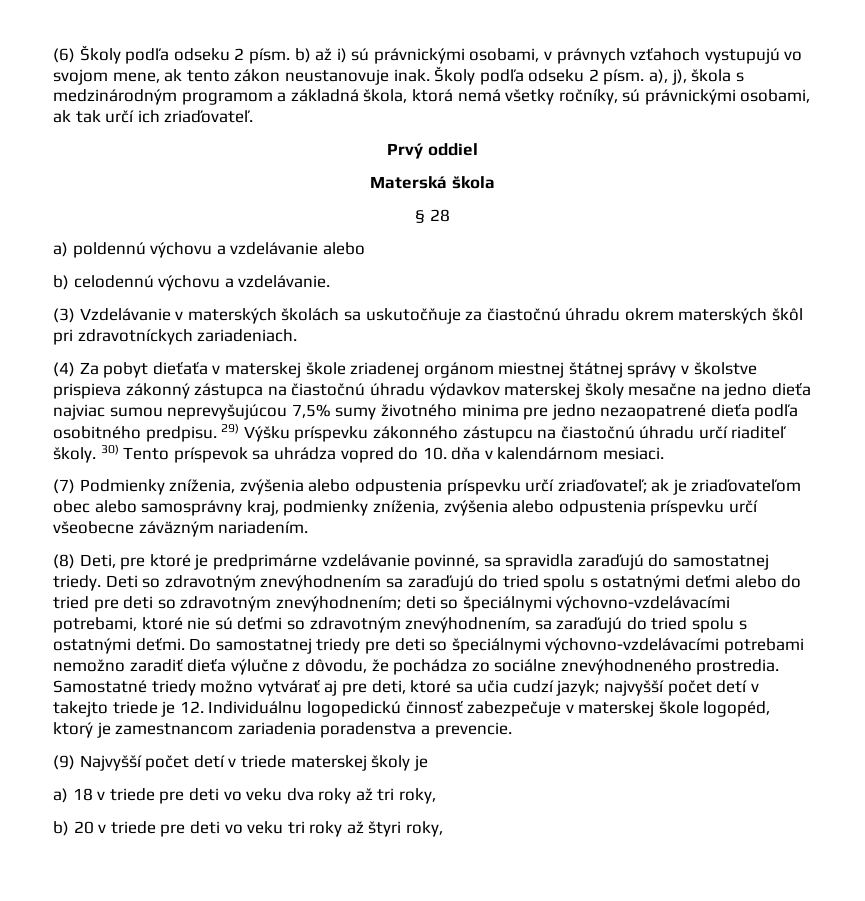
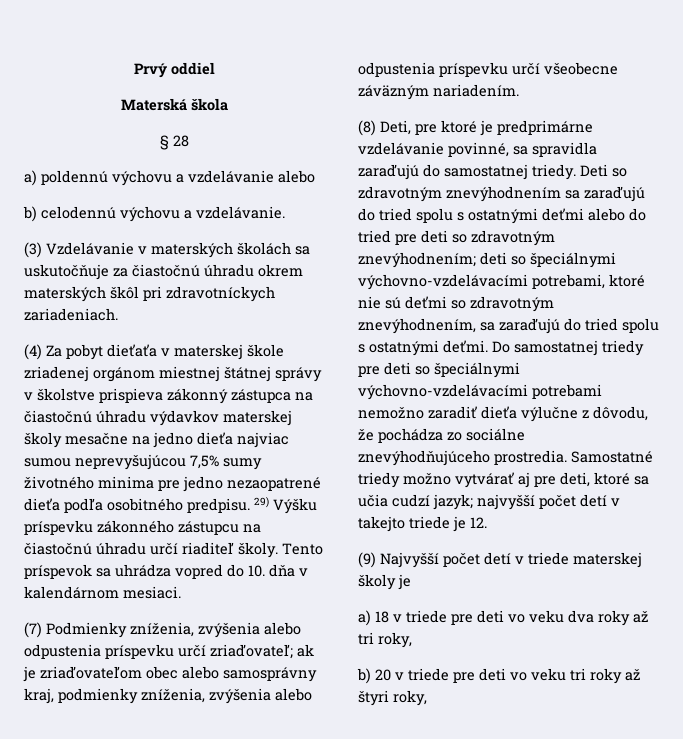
- (6) Školy podľa odseku 2 písm. b) až i) sú právnickými osobami, v právnych vzťahoch vystupujú vo svojom mene, ak tento zákon neustanovuje inak. Školy podľa odseku 2 písm. a), j), škola s medzinárodným programom a základná škola, ktorá nemá všetky ročníky, sú právnickými osobami, ak tak určí ich zriaďovateľ.
- 30) Tento príspevok sa uhrádza vopred do 10. dňa v kalendárnom mesiaci.
+ Tento príspevok sa uhrádza vopred do 10. dňa v kalendárnom mesiaci.
- Do samostatnej triedy pre deti so špeciálnymi výchovno-vzdelávacími potrebami nemožno zaradiť dieťa výlučne z dôvodu, že pochádza zo sociálne znevýhodneného prostredia.
+ Do samostatnej triedy pre deti so špeciálnymi výchovno-vzdelávacími potrebami nemožno zaradiť dieťa výlučne z dôvodu, že pochádza zo sociálne znevýhodňujúceho prostredia.
- Samostatné triedy možno vytvárať aj pre deti, ktoré sa učia cudzí jazyk; najvyšší počet detí v takejto triede je 12. Individuálnu logopedickú činnosť zabezpečuje v materskej škole logopéd, ktorý je zamestnancom zariadenia poradenstva a prevencie.
+ Samostatné triedy možno vytvárať aj pre deti, ktoré sa učia cudzí jazyk; najvyšší počet detí v takejto triede je 12.

